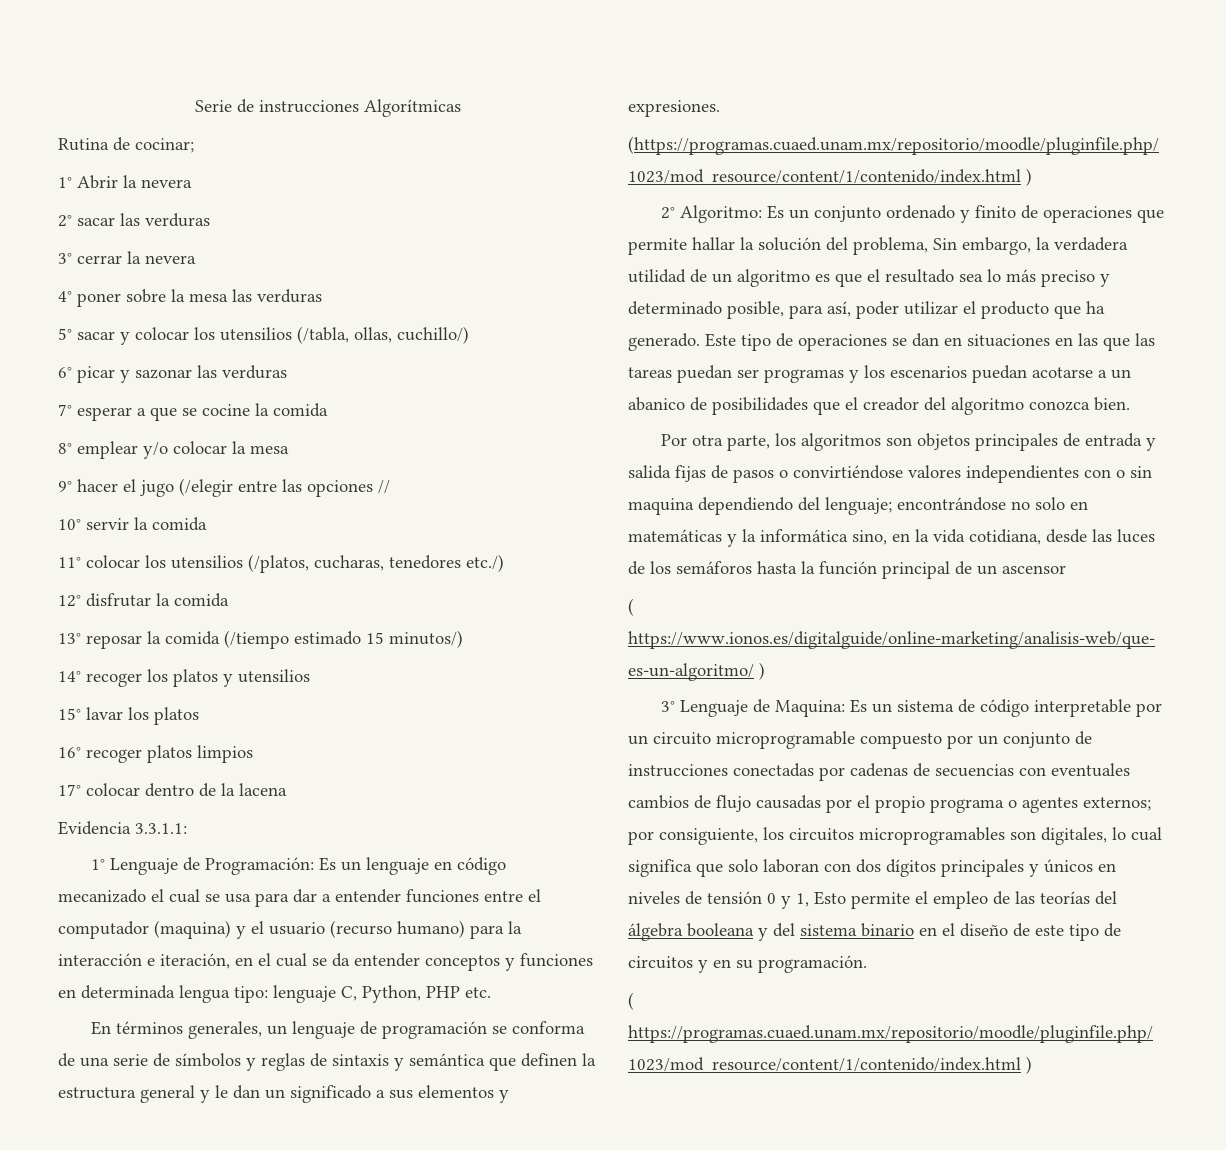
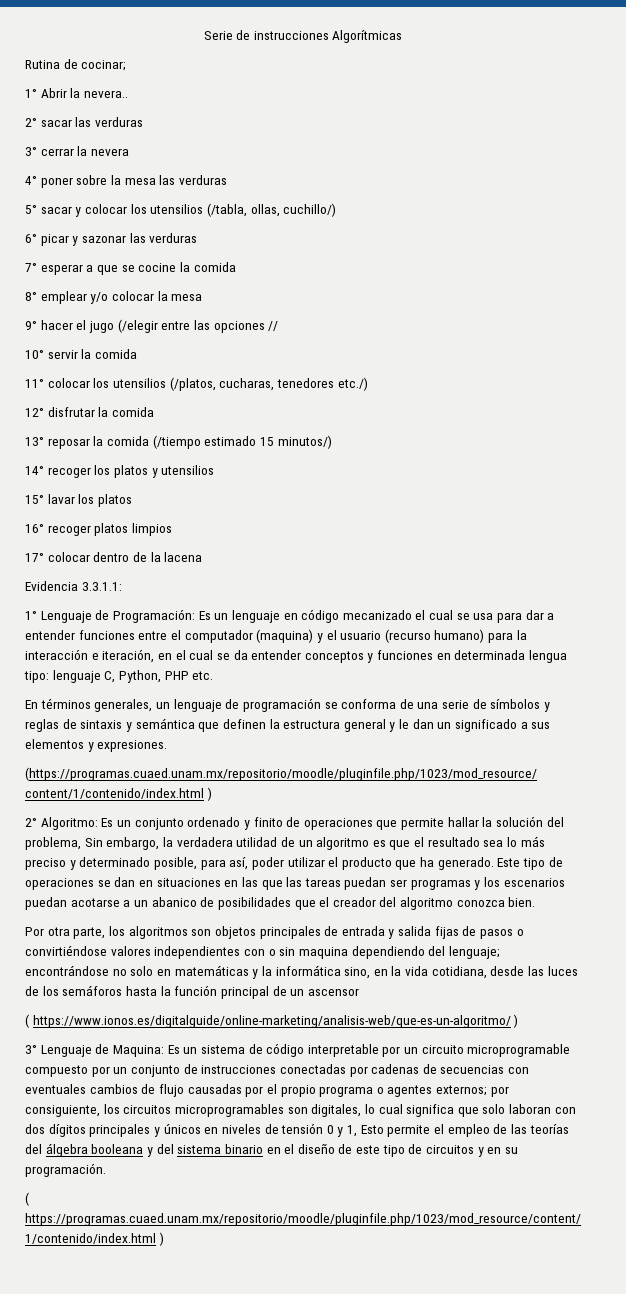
- 1° Abrir la nevera
+ 1° Abrir la nevera..

